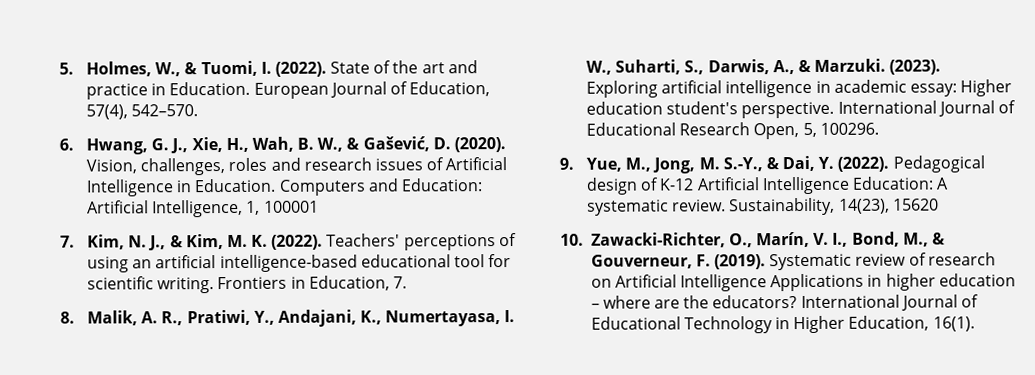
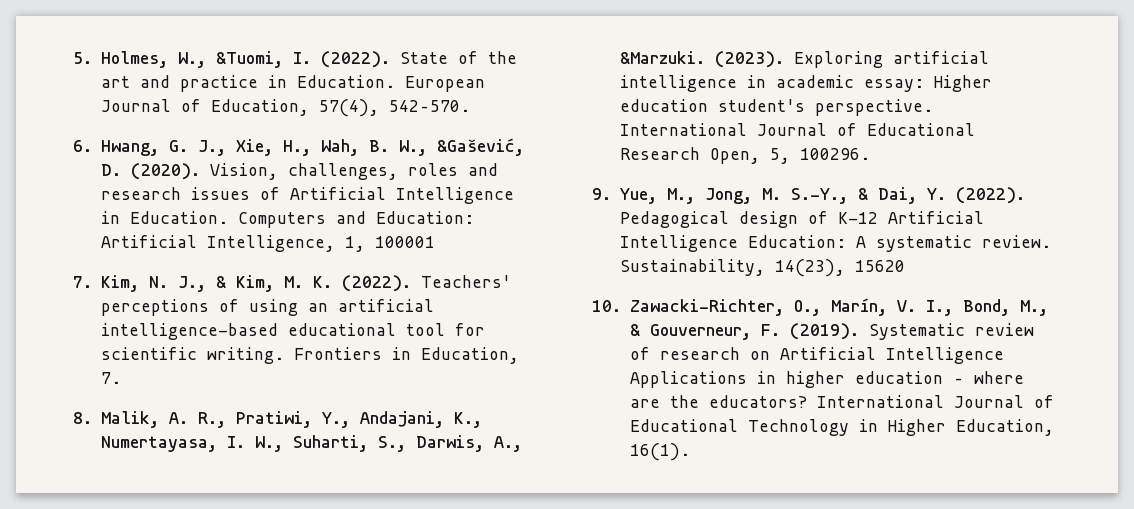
- 5. Holmes, W., & Tuomi, I. (2022).
+ 5. Holmes, W., &Tuomi, I. (2022).
- 6. Hwang, G. J., Xie, H., Wah, B. W., & Gašević, D. (2020).
+ 6. Hwang, G. J., Xie, H., Wah, B. W., &Gašević, D. (2020).
- 8. Malik, A. R., Pratiwi, Y., Andajani, K., Numertayasa, I. W., Suharti, S., Darwis, A., & Marzuki.
+ 8. Malik, A. R., Pratiwi, Y., Andajani, K., Numertayasa, I. W., Suharti, S., Darwis, A., &Marzuki.

